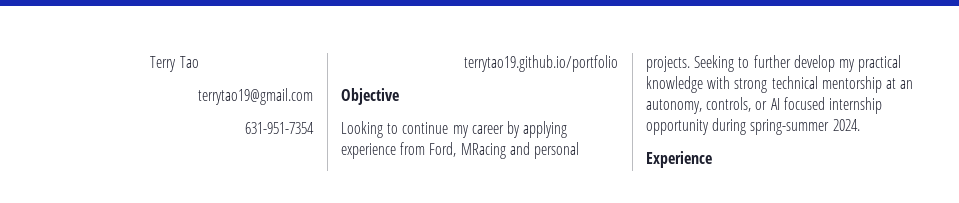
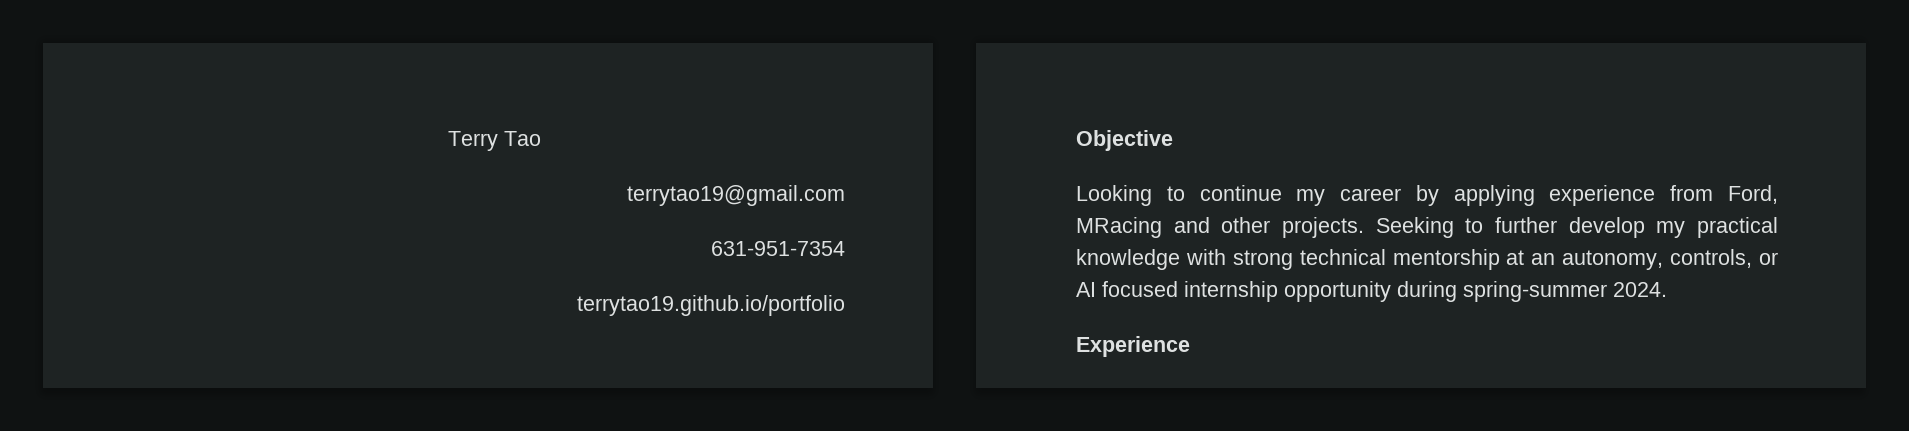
- Looking to continue my career by applying experience from Ford, MRacing and personal projects.
+ Looking to continue my career by applying experience from Ford, MRacing and other projects.

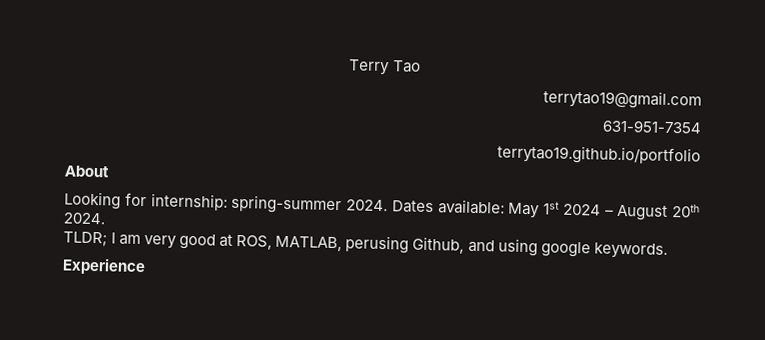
- Objective
+ About
- Looking to continue my career by applying experience from Ford, MRacing and other projects. Seeking to further develop my practical knowledge with strong technical mentorship at an autonomy, controls, or AI focused internship opportunity during spring-summer 2024.
+ Looking for internship: spring-summer 2024. Dates available: May 1st 2024 – August 20th 2024.
+ TLDR; I am very good at ROS, MATLAB, perusing Github, and using google keywords.

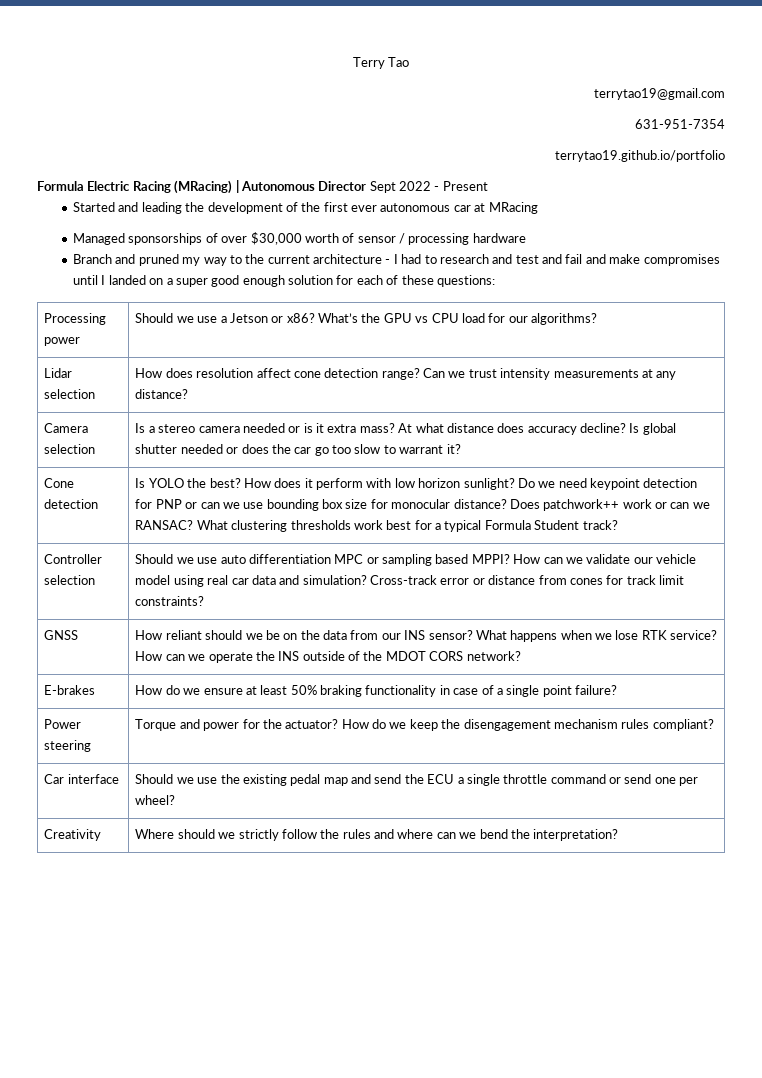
- About
- Looking for internship: spring-summer 2024. Dates available: May 1st 2024 – August 20th 2024.
- TLDR; I am very good at ROS, MATLAB, perusing Github, and using google keywords.
- Experience
+ Formula Electric Racing (MRacing) | Autonomous Director Sept 2022 - Present
+ Started and leading the development of the first ever autonomous car at MRacing
+ Managed sponsorships of over $30,000 worth of sensor / processing hardware
+ Branch and pruned my way to the current architecture - I had to research and test and fail and make compromises until I landed on a super good enough solution for each of these questions:
+ Processing power | Should we use a Jetson or x86? What’s the GPU vs CPU load for our algorithms?
+ Lidar selection | How does resolution affect cone detection range? Can we trust intensity measurements at any distance?
+ Camera selection | Is a stereo camera needed or is it extra mass? At what distance does accuracy decline? Is global shutter needed or does the car go too slow to warrant it?
+ Cone detection | Is YOLO the best? How does it perform with low horizon sunlight? Do we need keypoint detection for PNP or can we use bounding box size for monocular distance? Does patchwork++ work or can we RANSAC? What clustering thresholds work best for a typical Formula Student track?
+ Controller selection | Should we use auto differentiation MPC or sampling based MPPI? How can we validate our vehicle model using real car data and simulation? Cross-track error or distance from cones for track limit constraints?
+ GNSS | How reliant should we be on the data from our INS sensor? What happens when we lose RTK service? How can we operate the INS outside of the MDOT CORS network?
+ E-brakes | How do we ensure at least 50% braking functionality in case of a single point failure?
+ Power steering | Torque and power for the actuator? How do we keep the disengagement mechanism rules compliant?
+ Car interface | Should we use the existing pedal map and send the ECU a single throttle command or send one per wheel?
+ Creativity | Where should we strictly follow the rules and where can we bend the interpretation?

